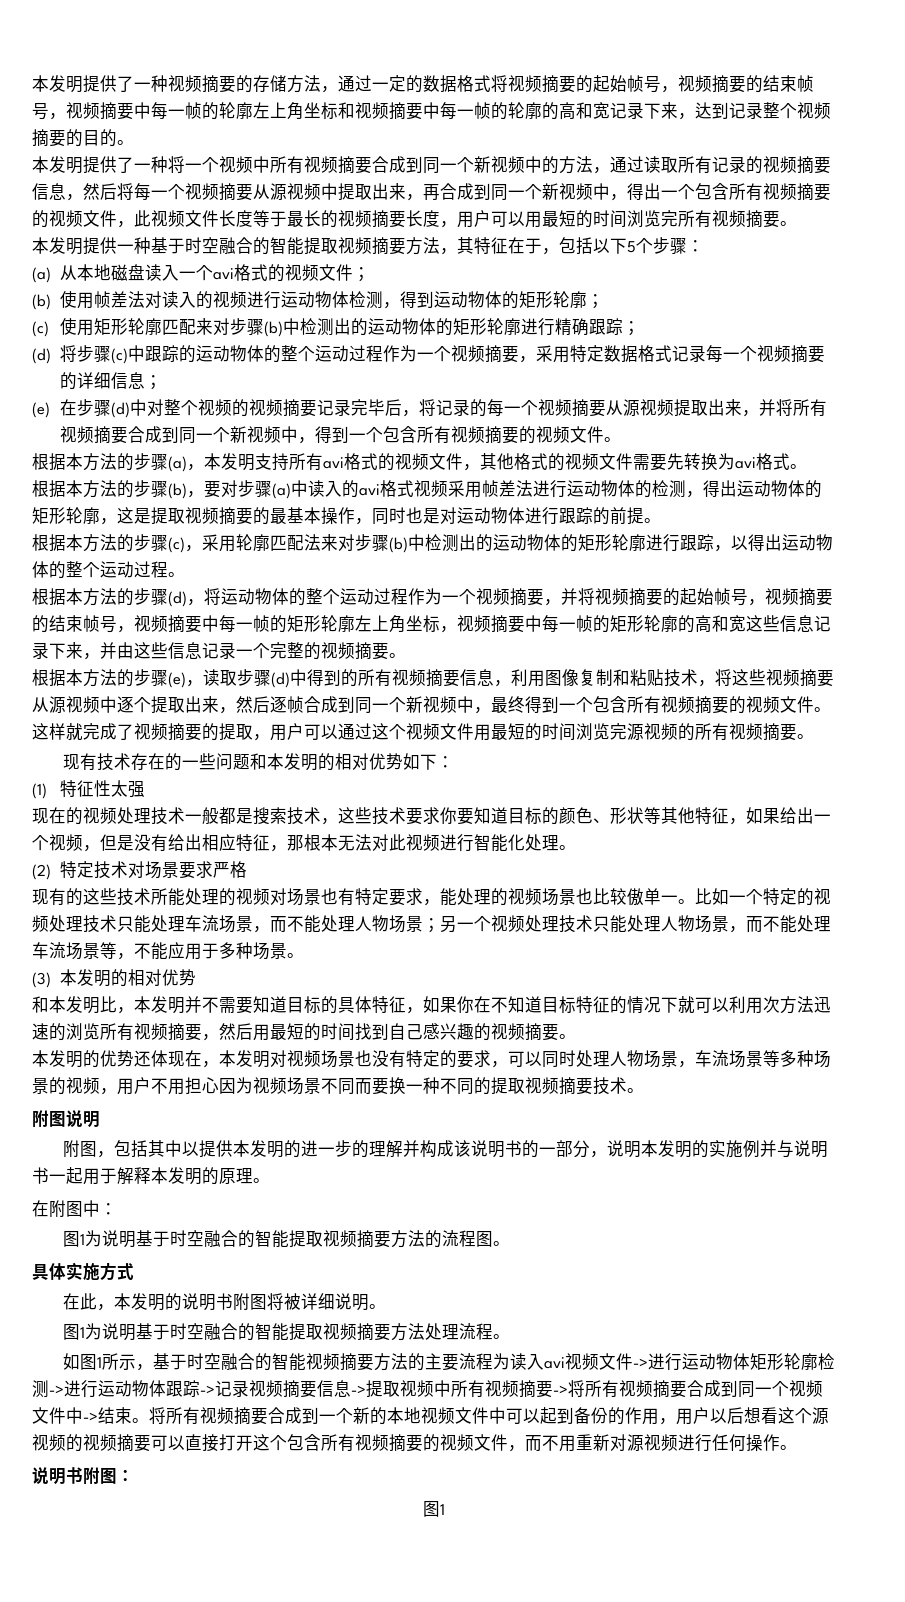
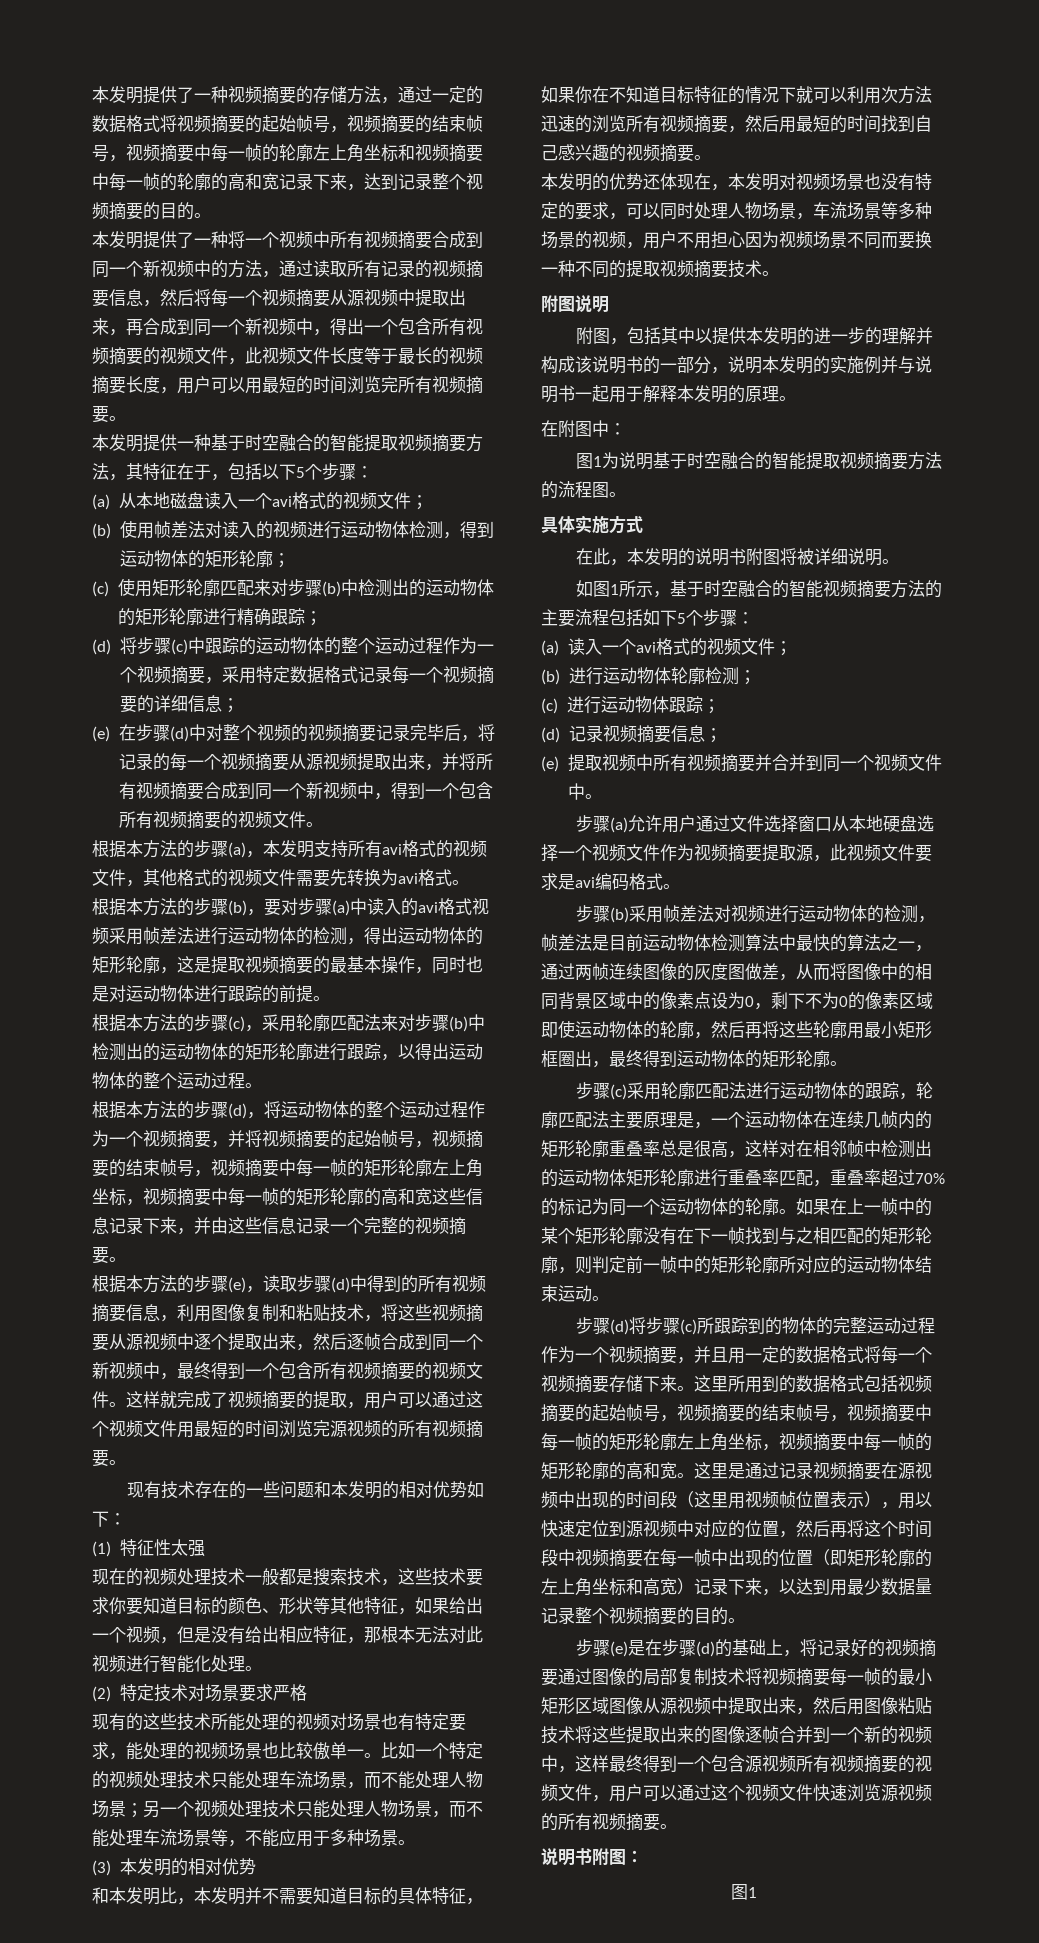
- 图1为说明基于时空融合的智能提取视频摘要方法处理流程。
- 如图1所示，基于时空融合的智能视频摘要方法的主要流程为读入avi视频文件->进行运动物体矩形轮廓检测->进行运动物体跟踪->记录视频摘要信息->提取视频中所有视频摘要->将所有视频摘要合成到同一个视频文件中->结束。将所有视频摘要合成到一个新的本地视频文件中可以起到备份的作用，用户以后想看这个源视频的视频摘要可以直接打开这个包含所有视频摘要的视频文件，而不用重新对源视频进行任何操作。
+ 如图1所示，基于时空融合的智能视频摘要方法的主要流程包括如下5个步骤：
+ (a)读入一个avi格式的视频文件；
+ (b)进行运动物体轮廓检测；
+ (c)进行运动物体跟踪；
+ (d)记录视频摘要信息；
+ (e)提取视频中所有视频摘要并合并到同一个视频文件中。
+ 步骤(a)允许用户通过文件选择窗口从本地硬盘选择一个视频文件作为视频摘要提取源，此视频文件要求是avi编码格式。
+ 步骤(b)采用帧差法对视频进行运动物体的检测，帧差法是目前运动物体检测算法中最快的算法之一，通过两帧连续图像的灰度图做差，从而将图像中的相同背景区域中的像素点设为0，剩下不为0的像素区域即使运动物体的轮廓，然后再将这些轮廓用最小矩形框圈出，最终得到运动物体的矩形轮廓。
+ 步骤(c)采用轮廓匹配法进行运动物体的跟踪，轮廓匹配法主要原理是，一个运动物体在连续几帧内的矩形轮廓重叠率总是很高，这样对在相邻帧中检测出的运动物体矩形轮廓进行重叠率匹配，重叠率超过70%的标记为同一个运动物体的轮廓。如果在上一帧中的某个矩形轮廓没有在下一帧找到与之相匹配的矩形轮廓，则判定前一帧中的矩形轮廓所对应的运动物体结束运动。
+ 步骤(d)将步骤(c)所跟踪到的物体的完整运动过程作为一个视频摘要，并且用一定的数据格式将每一个视频摘要存储下来。这里所用到的数据格式包括视频摘要的起始帧号，视频摘要的结束帧号，视频摘要中每一帧的矩形轮廓左上角坐标，视频摘要中每一帧的矩形轮廓的高和宽。这里是通过记录视频摘要在源视频中出现的时间段（这里用视频帧位置表示），用以快速定位到源视频中对应的位置，然后再将这个时间段中视频摘要在每一帧中出现的位置（即矩形轮廓的左上角坐标和高宽）记录下来，以达到用最少数据量记录整个视频摘要的目的。
+ 步骤(e)是在步骤(d)的基础上，将记录好的视频摘要通过图像的局部复制技术将视频摘要每一帧的最小矩形区域图像从源视频中提取出来，然后用图像粘贴技术将这些提取出来的图像逐帧合并到一个新的视频中，这样最终得到一个包含源视频所有视频摘要的视频文件，用户可以通过这个视频文件快速浏览源视频的所有视频摘要。

